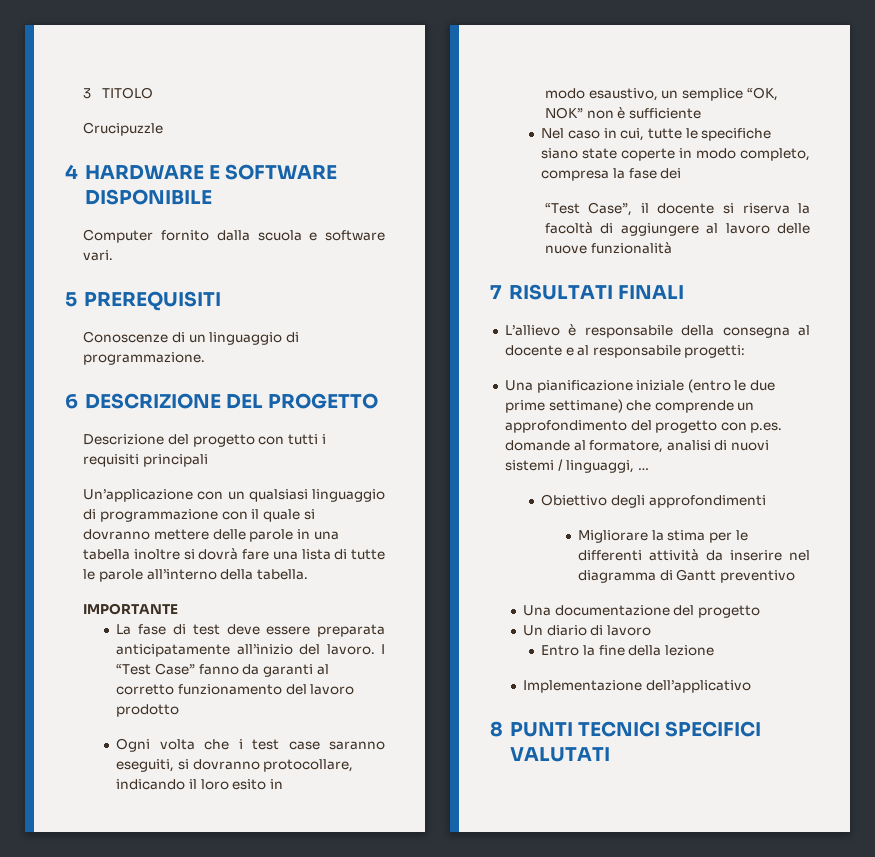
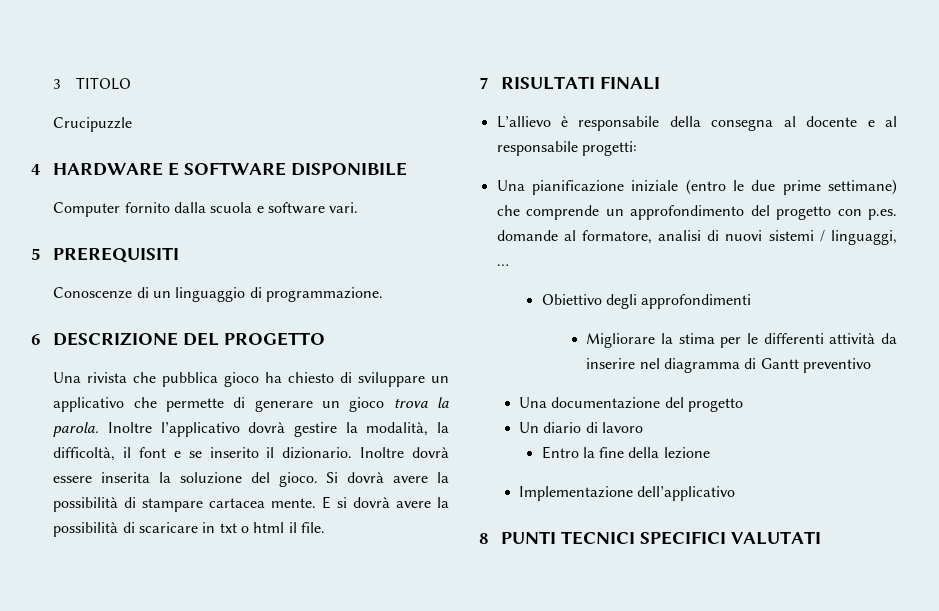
- Descrizione del progetto con tutti i requisiti principali
- Un’applicazione con un qualsiasi linguaggio di programmazione con il quale si dovranno mettere delle parole in una tabella inoltre si dovrà fare una lista di tutte le parole all’interno della tabella.
- IMPORTANTE
- La fase di test deve essere preparata anticipatamente all’inizio del lavoro. I “Test Case” fanno da garanti al corretto funzionamento del lavoro prodotto
- Ogni volta che i test case saranno eseguiti, si dovranno protocollare, indicando il loro esito in
- modo esaustivo, un semplice “OK, NOK” non è sufficiente
- Nel caso in cui, tutte le specifiche siano state coperte in modo completo, compresa la fase dei
- “Test Case”, il docente si riserva la facoltà di aggiungere al lavoro delle nuove funzionalità
+ Una rivista che pubblica gioco ha chiesto di sviluppare un applicativo che permette di generare un gioco trova la parola. Inoltre l’applicativo dovrà gestire la modalità, la difficoltà, il font e se inserito il dizionario. Inoltre dovrà essere inserita la soluzione del gioco. Si dovrà avere la possibilità di stampare cartacea mente. E si dovrà avere la possibilità di scaricare in txt o html il file.

